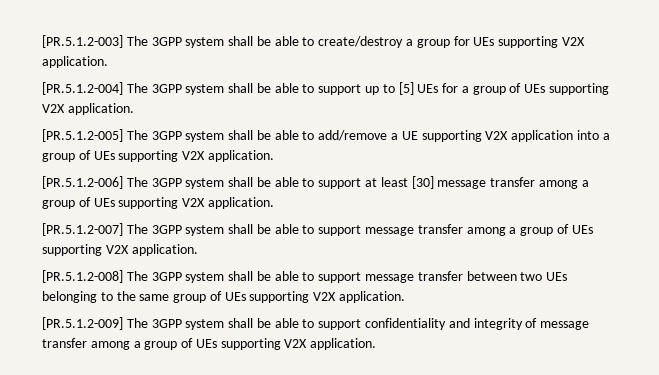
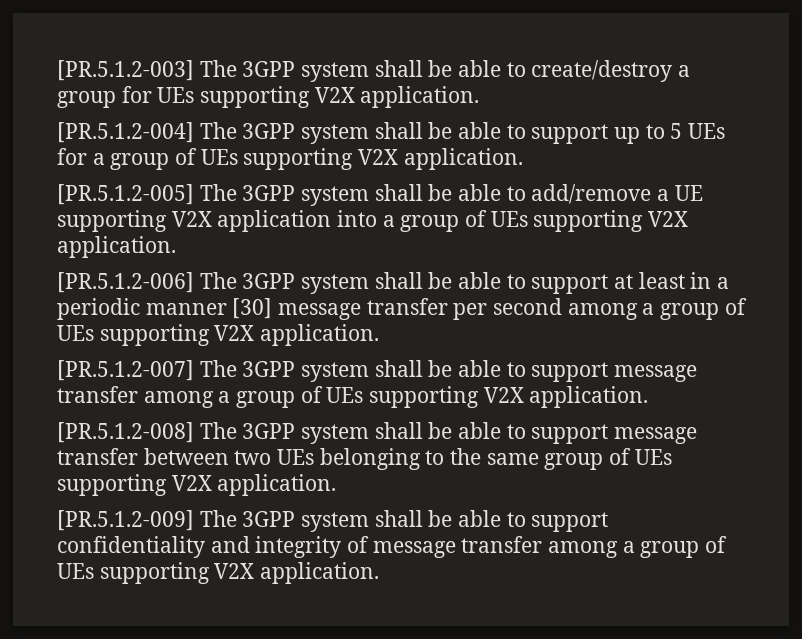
- [PR.5.1.2-004] The 3GPP system shall be able to support up to [5] UEs for a group of UEs supporting V2X application.
+ [PR.5.1.2-004] The 3GPP system shall be able to support up to 5 UEs for a group of UEs supporting V2X application.
- [PR.5.1.2-006] The 3GPP system shall be able to support at least [30] message transfer among a group of UEs supporting V2X application.
+ [PR.5.1.2-006] The 3GPP system shall be able to support at least in a periodic manner [30] message transfer per second among a group of UEs supporting V2X application.

